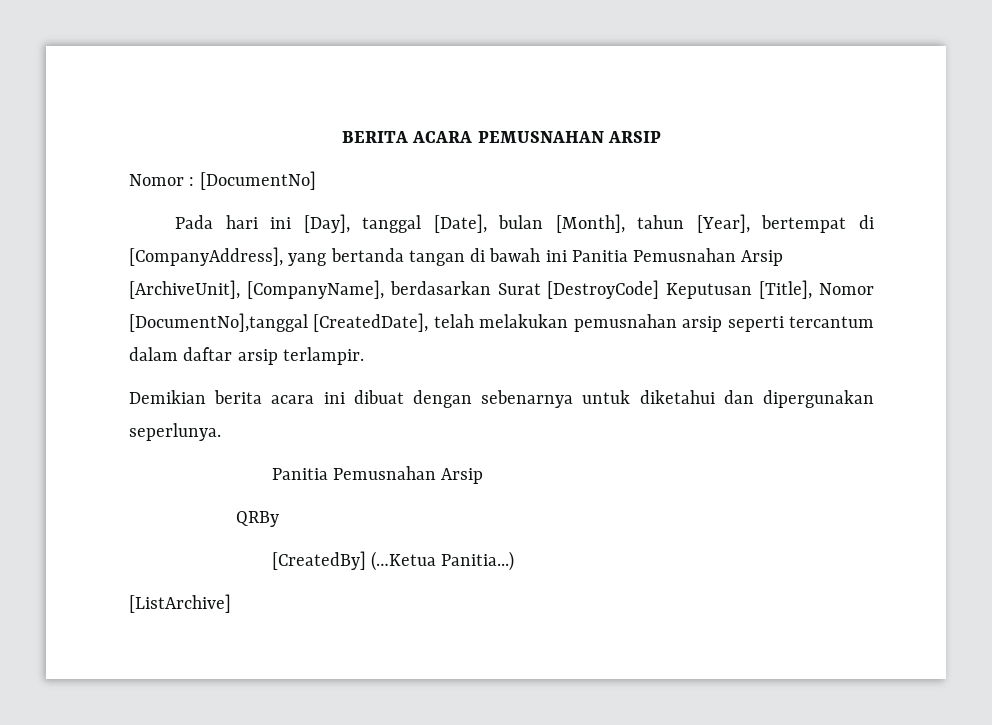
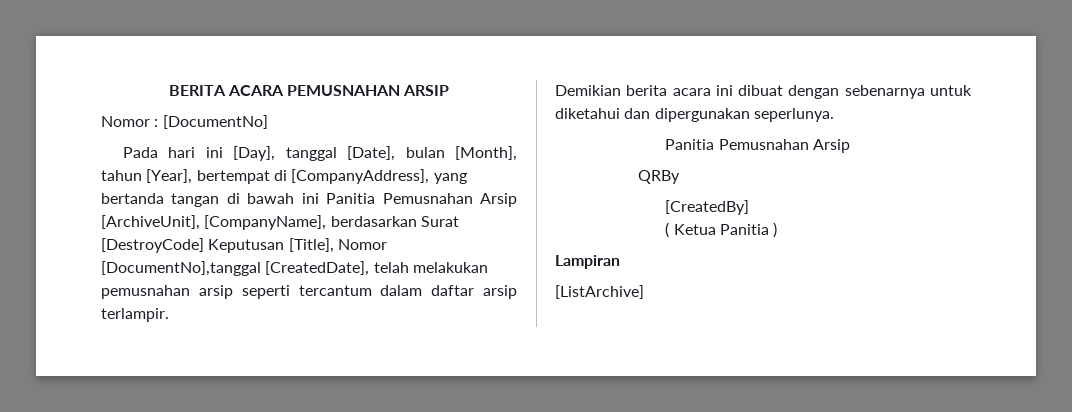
- [CreatedBy] (…Ketua Panitia...)
+ [CreatedBy]
+ ( Ketua Panitia )
+ Lampiran

